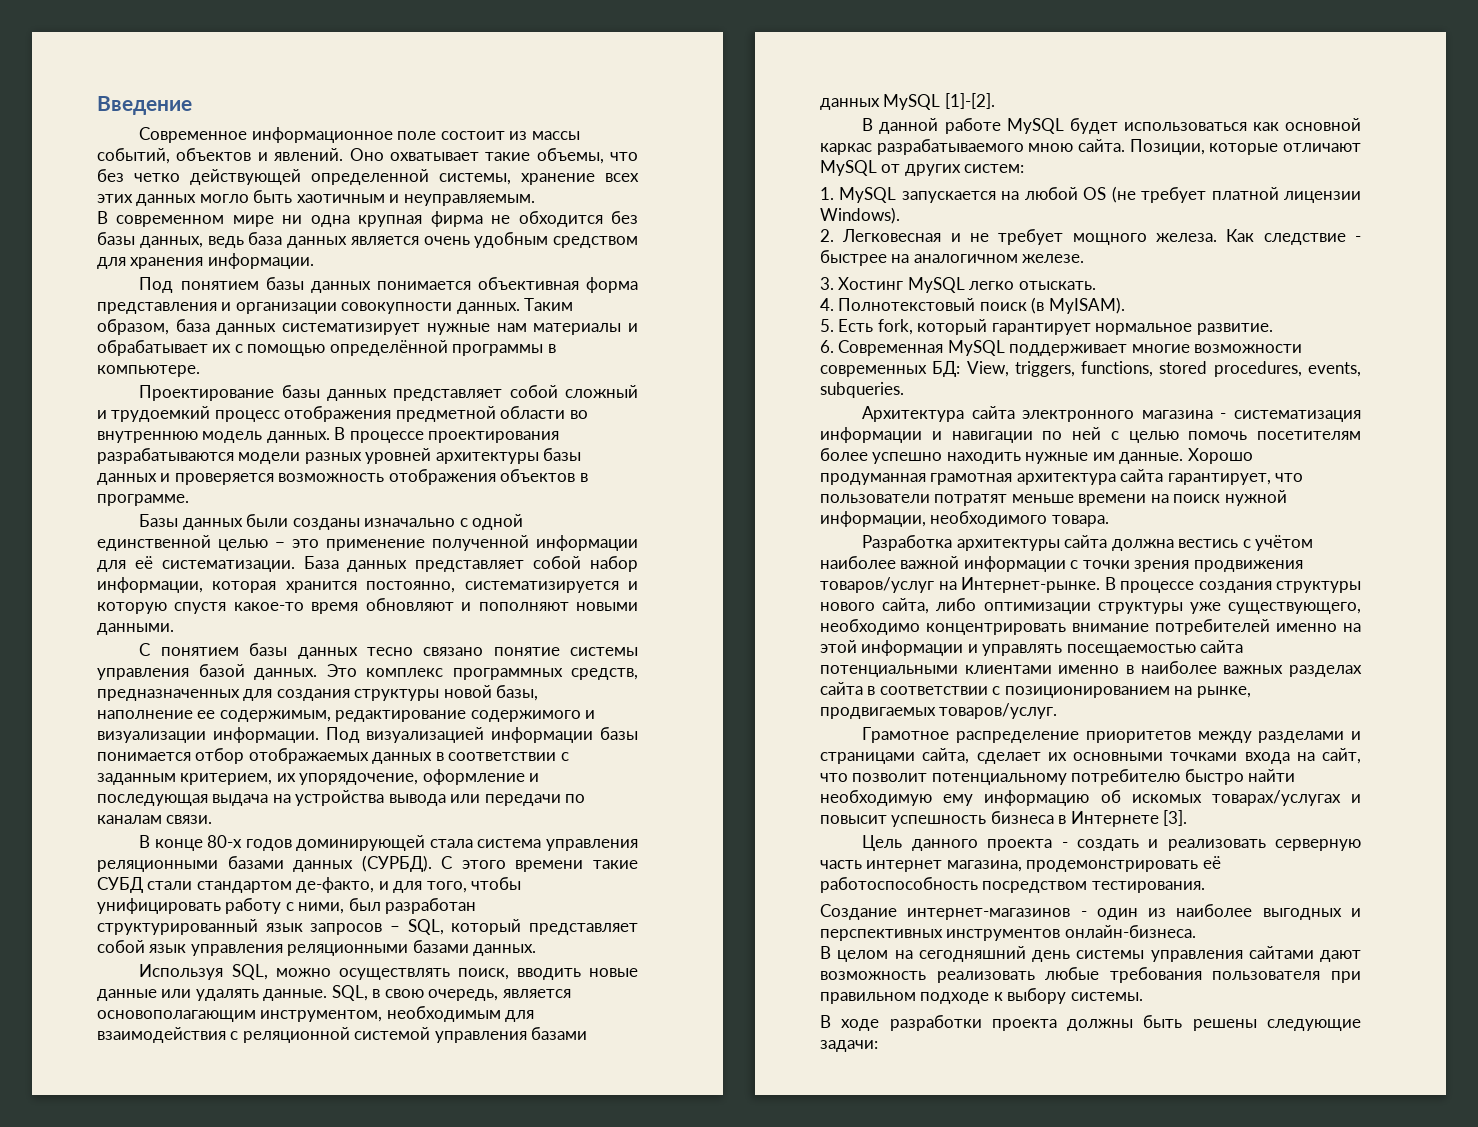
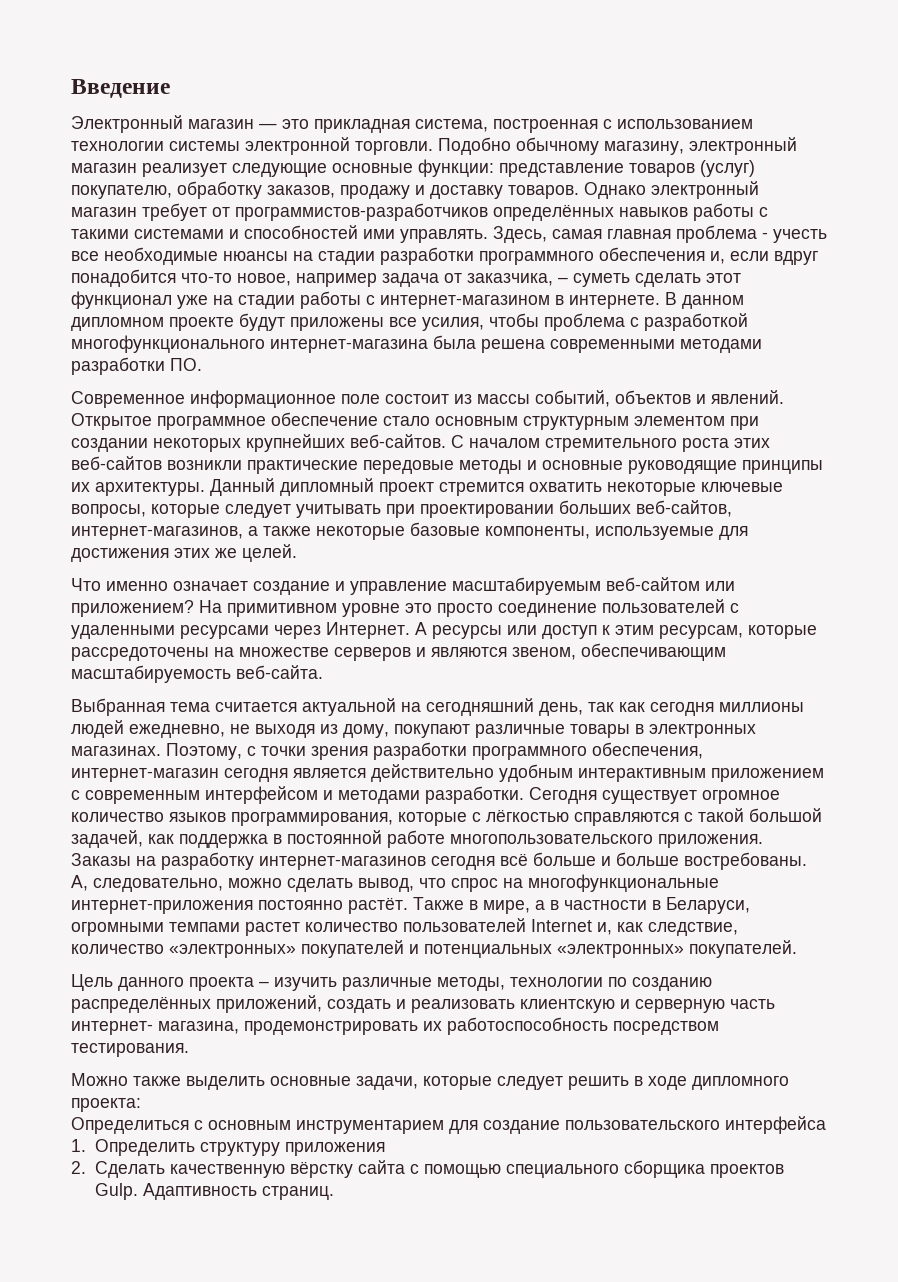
+ Электронный магазин — это прикладная система, построенная с использованием технологии системы электронной торговли. Подобно обычному магазину, электронный магазин реализует следующие основные функции: представление товаров (услуг) покупателю, обработку заказов, продажу и доставку товаров. Однако электронный магазин требует от программистов-разработчиков определённых навыков работы с такими системами и способностей ими управлять. Здесь, самая главная проблема - учесть все необходимые нюансы на стадии разработки программного обеспечения и, если вдруг понадобится что-то новое, например задача от заказчика, – суметь сделать этот функционал уже на стадии работы с интернет-магазином в интернете. В данном дипломном проекте будут приложены все усилия, чтобы проблема с разработкой многофункционального интернет-магазина была решена современными методами разработки ПО.
- Оно охватывает такие объемы, что без четко действующей определенной системы, хранение всех этих данных могло быть хаотичным и неуправляемым.
- В современном мире ни одна крупная фирма не обходится без базы данных, ведь база данных является очень удобным средством для хранения информации.
- Под понятием базы данных понимается объективная форма представления и организации совокупности данных. Таким образом, база данных систематизирует нужные нам материалы и обрабатывает их с помощью определённой программы в компьютере.
- Проектирование базы данных представляет собой сложный и трудоемкий процесс отображения предметной области во внутреннюю модель данных. В процессе проектирования разрабатываются модели разных уровней архитектуры базы данных и проверяется возможность отображения объектов в программе.
- Базы данных были созданы изначально с одной единственной целью − это применение полученной информации для её систематизации. База данных представляет собой набор информации, которая хранится постоянно, систематизируется и которую спустя какое-то время обновляют и пополняют новыми данными.
- С понятием базы данных тесно связано понятие системы управления базой данных. Это комплекс программных средств, предназначенных для создания структуры новой базы, наполнение ее содержимым, редактирование содержимого и визуализации информации. Под визуализацией информации базы понимается отбор отображаемых данных в соответствии с заданным критерием, их упорядочение, оформление и последующая выдача на устройства вывода или передачи по каналам связи.
- В конце 80-х годов доминирующей стала система управления реляционными базами данных (СУРБД). С этого времени такие СУБД стали стандартом де-факто, и для того, чтобы унифицировать работу с ними, был разработан структурированный язык запросов – SQL, который представляет собой язык управления реляционными базами данных.
- Используя SQL, можно осуществлять поиск, вводить новые данные или удалять данные. SQL, в свою очередь, является основополагающим инструментом, необходимым для взаимодействия с реляционной системой управления базами данных MySQL [1]-[2].
- В данной работе MySQL будет использоваться как основной каркас разрабатываемого мною сайта. Позиции, которые отличают MySQL от других систем:
- 1. MySQL запускается на любой OS (не требует платной лицензии Windows).
- 2. Легковесная и не требует мощного железа. Как следствие - быстрее на аналогичном железе.
- 3. Хостинг MySQL легко отыскать.
- 4. Полнотекстовый поиск (в MyISAM).
- 5. Есть fork, который гарантирует нормальное развитие.
- 6. Современная MySQL поддерживает многие возможности современных БД: View, triggers, functions, stored procedures, events, subqueries.
- Архитектура сайта электронного магазина - систематизация информации и навигации по ней с целью помочь посетителям более успешно находить нужные им данные. Хорошо продуманная грамотная архитектура сайта гарантирует, что пользователи потратят меньше времени на поиск нужной информации, необходимого товара.
- Разработка архитектуры сайта должна вестись с учётом наиболее важной информации с точки зрения продвижения товаров/услуг на Интернет-рынке. В процессе создания структуры нового сайта, либо оптимизации структуры уже существующего, необходимо концентрировать внимание потребителей именно на этой информации и управлять посещаемостью сайта потенциальными клиентами именно в наиболее важных разделах сайта в соответствии с позиционированием на рынке, продвигаемых товаров/услуг.
- Грамотное распределение приоритетов между разделами и страницами сайта, сделает их основными точками входа на сайт, что позволит потенциальному потребителю быстро найти необходимую ему информацию об искомых товарах/услугах и повысит успешность бизнеса в Интернете [3].
- Цель данного проекта - создать и реализовать серверную часть интернет магазина, продемонстрировать её работоспособность посредством тестирования.
+ Открытое программное обеспечение стало основным структурным элементом при создании некоторых крупнейших веб-сайтов. С началом стремительного роста этих веб-сайтов возникли практические передовые методы и основные руководящие принципы их архитектуры. Данный дипломный проект стремится охватить некоторые ключевые вопросы, которые следует учитывать при проектировании больших веб-сайтов, интернет-магазинов, а также некоторые базовые компоненты, используемые для достижения этих же целей.
+ Что именно означает создание и управление масштабируемым веб-сайтом или приложением? На примитивном уровне это просто соединение пользователей с удаленными ресурсами через Интернет. А ресурсы или доступ к этим ресурсам, которые рассредоточены на множестве серверов и являются звеном, обеспечивающим масштабируемость веб-сайта.
+ Выбранная тема считается актуальной на сегодняшний день, так как сегодня миллионы людей ежедневно, не выходя из дому, покупают различные товары в электронных магазинах. Поэтому, с точки зрения разработки программного обеспечения, интернет-магазин сегодня является действительно удобным интерактивным приложением с современным интерфейсом и методами разработки. Сегодня существует огромное количество языков программирования, которые с лёгкостью справляются с такой большой задачей, как поддержка в постоянной работе многопользовательского приложения. Заказы на разработку интернет-магазинов сегодня всё больше и больше востребованы. А, следовательно, можно сделать вывод, что спрос на многофункциональные интернет-приложения постоянно растёт. Также в мире, а в частности в Беларуси, огромными темпами растет количество пользователей Internet и, как следствие, количество «электронных» покупателей и потенциальных «электронных» покупателей.
+ Цель данного проекта – изучить различные методы, технологии по созданию распределённых приложений, создать и реализовать клиентскую и серверную часть интернет- магазина, продемонстрировать их работоспособность посредством тестирования.
- Создание интернет-магазинов - один из наиболее выгодных и перспективных инструментов онлайн-бизнеса.
- В целом на сегодняшний день системы управления сайтами дают возможность реализовать любые требования пользователя при правильном подходе к выбору системы.
- В ходе разработки проекта должны быть решены следующие задачи:
+ Можно также выделить основные задачи, которые следует решить в ходе дипломного проекта:
+ Определиться с основным инструментарием для создание пользовательского интерфейса
+ 1. Определить структуру приложения
+ 2. Сделать качественную вёрстку сайта с помощью специального сборщика проектов Gulp. Адаптивность страниц.

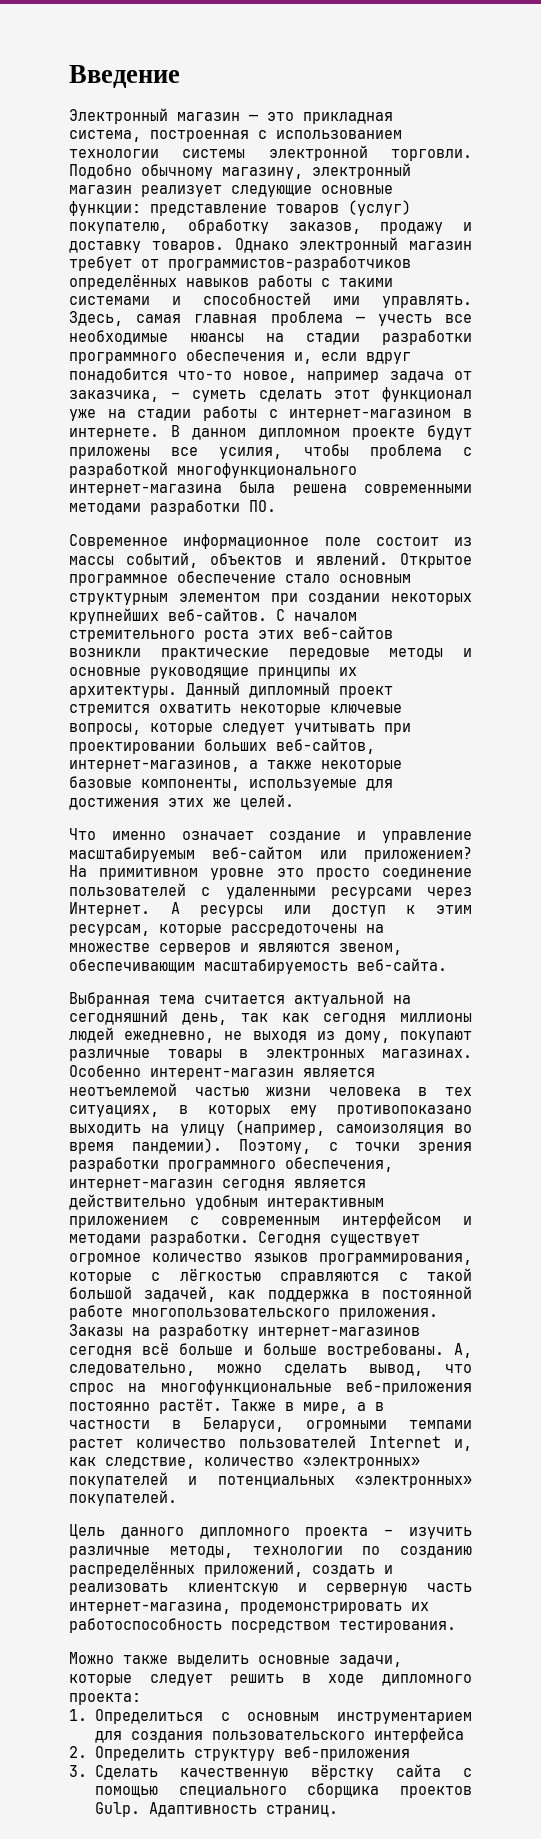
- Здесь, самая главная проблема - учесть все необходимые нюансы на стадии разработки программного обеспечения и, если вдруг понадобится что-то новое, например задача от заказчика, – суметь сделать этот функционал уже на стадии работы с интернет-магазином в интернете.
+ Здесь, самая главная проблема — учесть все необходимые нюансы на стадии разработки программного обеспечения и, если вдруг понадобится что-то новое, например задача от заказчика, – суметь сделать этот функционал уже на стадии работы с интернет-магазином в интернете.
+ Особенно интерент-магазин является неотъемлемой частью жизни человека в тех ситуациях, в которых ему противопоказано выходить на улицу (например, самоизоляция во время пандемии).
- А, следовательно, можно сделать вывод, что спрос на многофункциональные интернет-приложения постоянно растёт.
+ А, следовательно, можно сделать вывод, что спрос на многофункциональные веб-приложения постоянно растёт.
- Цель данного проекта – изучить различные методы, технологии по созданию распределённых приложений, создать и реализовать клиентскую и серверную часть интернет- магазина, продемонстрировать их работоспособность посредством тестирования.
+ Цель данного дипломного проекта – изучить различные методы, технологии по созданию распределённых приложений, создать и реализовать клиентскую и серверную часть интернет-магазина, продемонстрировать их работоспособность посредством тестирования.
- Определиться с основным инструментарием для создание пользовательского интерфейса
+ 1. Определиться с основным инструментарием для создания пользовательского интерфейса
- 1. Определить структуру приложения
- 2. Сделать качественную вёрстку сайта с помощью специального сборщика проектов Gulp.
+ 2. Определить структуру веб-приложения
+ 3. Сделать качественную вёрстку сайта с помощью специального сборщика проектов Gulp.

